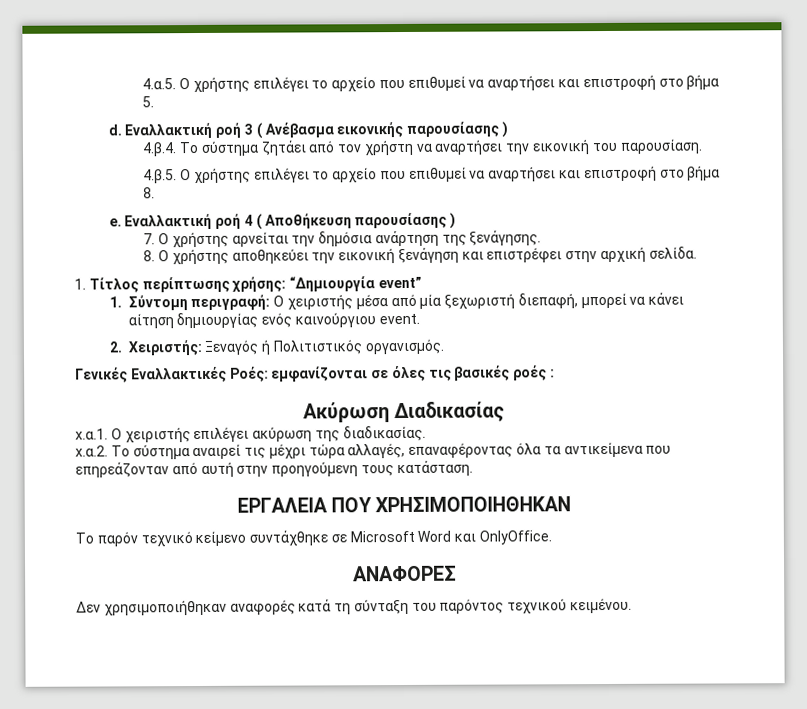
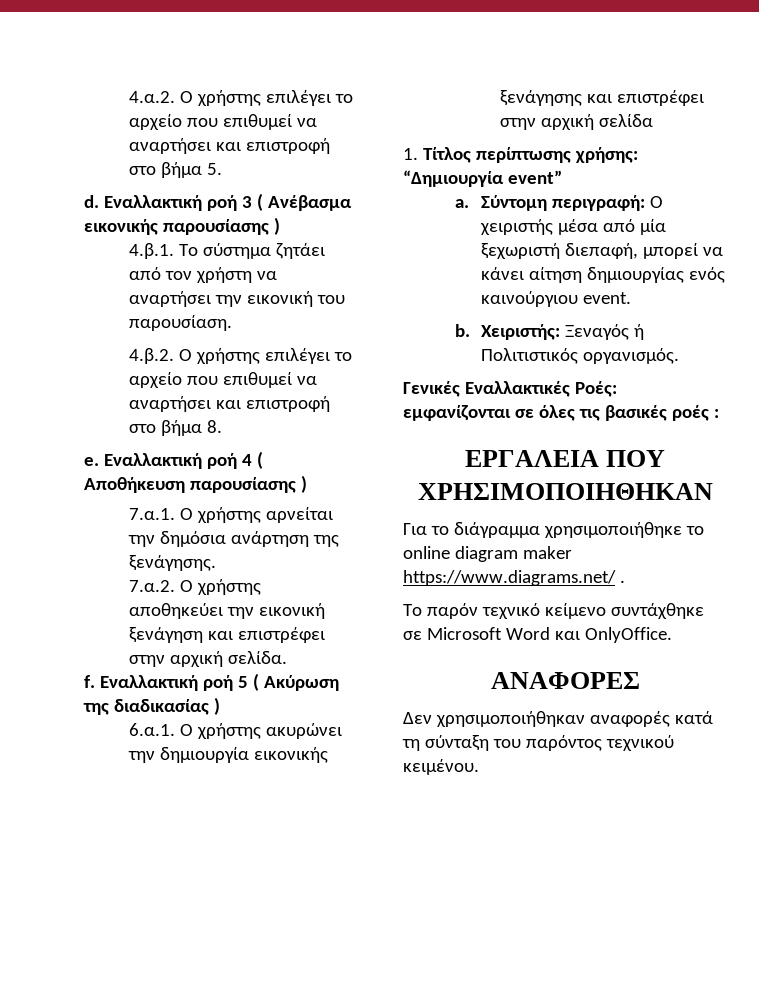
- 4.α.5. Ο χρήστης επιλέγει το αρχείο που επιθυμεί να αναρτήσει και επιστροφή στο βήμα 5.
+ 4.α.2. Ο χρήστης επιλέγει το αρχείο που επιθυμεί να αναρτήσει και επιστροφή στο βήμα 5.
- 4.β.4. Το σύστημα ζητάει από τον χρήστη να αναρτήσει την εικονική του παρουσίαση.
+ 4.β.1. Το σύστημα ζητάει από τον χρήστη να αναρτήσει την εικονική του παρουσίαση.
- 4.β.5. Ο χρήστης επιλέγει το αρχείο που επιθυμεί να αναρτήσει και επιστροφή στο βήμα 8.
+ 4.β.2. Ο χρήστης επιλέγει το αρχείο που επιθυμεί να αναρτήσει και επιστροφή στο βήμα 8.
- 7. Ο χρήστης αρνείται την δημόσια ανάρτηση της ξενάγησης.
+ 7.α.1. Ο χρήστης αρνείται την δημόσια ανάρτηση της ξενάγησης.
- 8. Ο χρήστης αποθηκεύει την εικονική ξενάγηση και επιστρέφει στην αρχική σελίδα.
+ 7.α.2. Ο χρήστης αποθηκεύει την εικονική ξενάγηση και επιστρέφει στην αρχική σελίδα.
+ f. Εναλλακτική ροή 5 ( Ακύρωση της διαδικασίας )
+ 6.α.1. Ο χρήστης ακυρώνει την δημιουργία εικονικής ξενάγησης και επιστρέφει στην αρχική σελίδα
- 1. Σύντομη περιγραφή: Ο χειριστής μέσα από μία ξεχωριστή διεπαφή, μπορεί να κάνει αίτηση δημιουργίας ενός καινούργιου event.
+ a. Σύντομη περιγραφή: Ο χειριστής μέσα από μία ξεχωριστή διεπαφή, μπορεί να κάνει αίτηση δημιουργίας ενός καινούργιου event.
- 2. Χειριστής: Ξεναγός ή Πολιτιστικός οργανισμός.
+ b. Χειριστής: Ξεναγός ή Πολιτιστικός οργανισμός.
- Ακύρωση Διαδικασίας
- x.α.1. Ο χειριστής επιλέγει ακύρωση της διαδικασίας.
- x.α.2. Το σύστημα αναιρεί τις μέχρι τώρα αλλαγές, επαναφέροντας όλα τα αντικείμενα που επηρεάζονταν από αυτή στην προηγούμενη τους κατάσταση.
  ΕΡΓΑΛΕΙΑ ΠΟΥ ΧΡΗΣΙΜΟΠΟΙΗΘΗΚΑΝ
+ Για το διάγραμμα χρησιμοποιήθηκε το online diagram maker https://www.diagrams.net/ .

